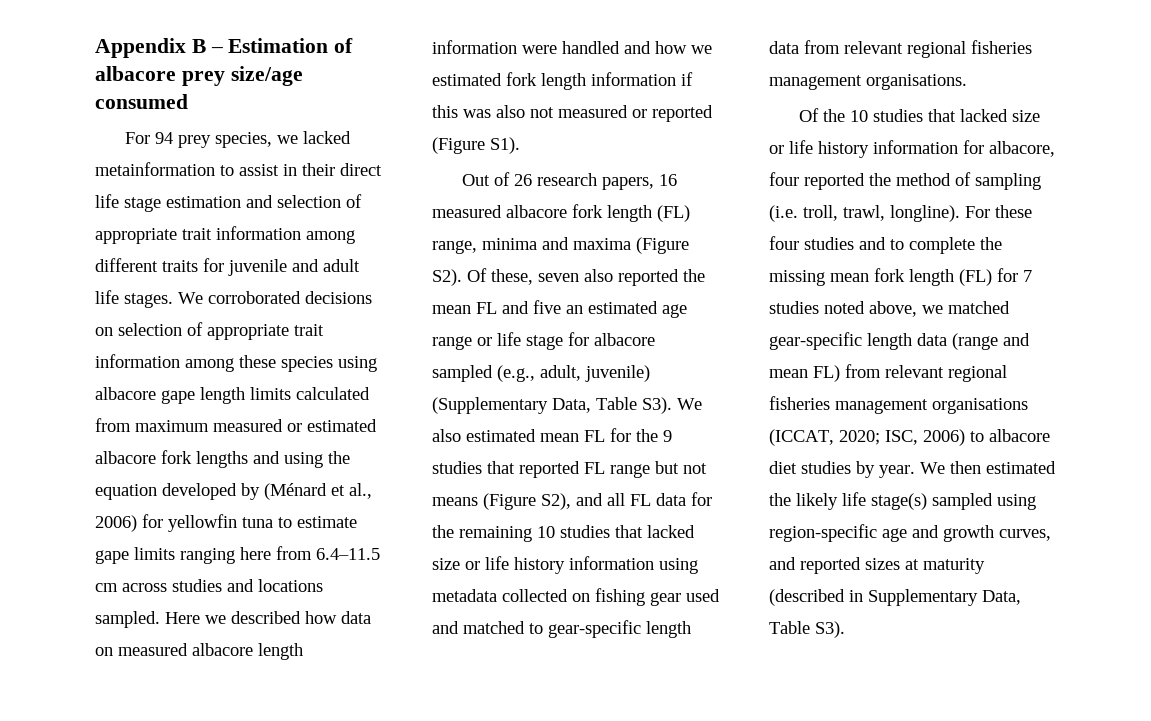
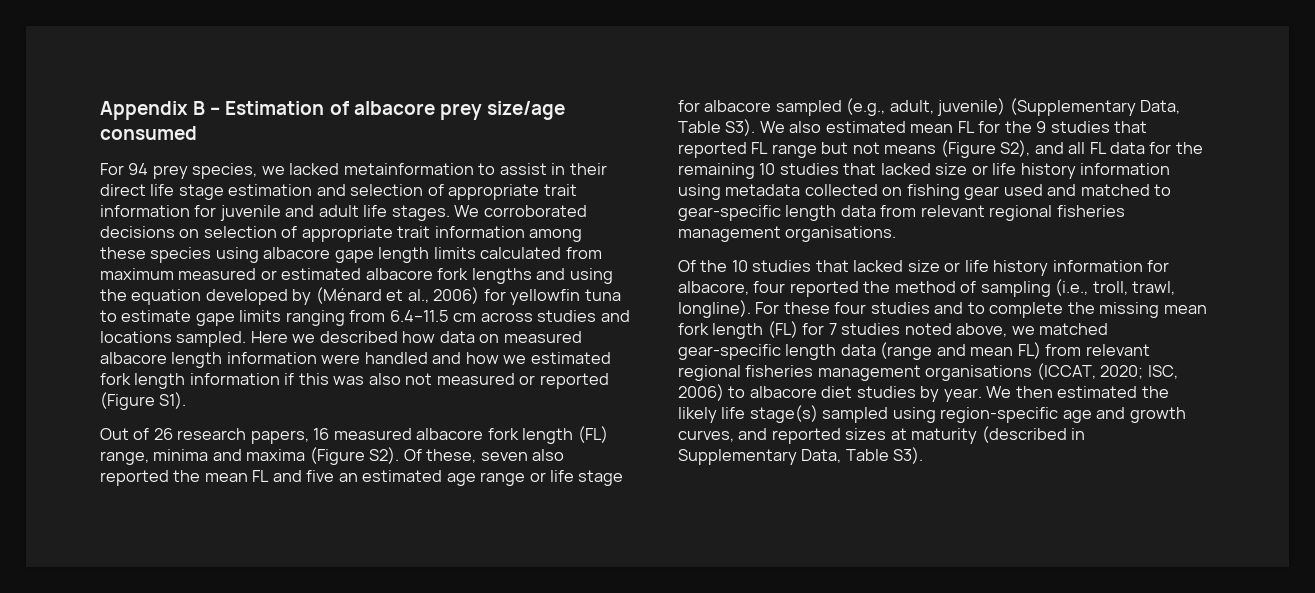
- For 94 prey species, we lacked metainformation to assist in their direct life stage estimation and selection of appropriate trait information among different traits for juvenile and adult life stages.
+ For 94 prey species, we lacked metainformation to assist in their direct life stage estimation and selection of appropriate trait information for juvenile and adult life stages.
- We corroborated decisions on selection of appropriate trait information among these species using albacore gape length limits calculated from maximum measured or estimated albacore fork lengths and using the equation developed by (Ménard et al., 2006) for yellowfin tuna to estimate gape limits ranging here from 6.4–11.5 cm across studies and locations sampled.
+ We corroborated decisions on selection of appropriate trait information among these species using albacore gape length limits calculated from maximum measured or estimated albacore fork lengths and using the equation developed by (Ménard et al., 2006) for yellowfin tuna to estimate gape limits ranging from 6.4–11.5 cm across studies and locations sampled.
- Of the 10 studies that lacked size or life history information for albacore, four reported the method of sampling (i.e. troll, trawl, longline).
+ Of the 10 studies that lacked size or life history information for albacore, four reported the method of sampling (i.e., troll, trawl, longline).

